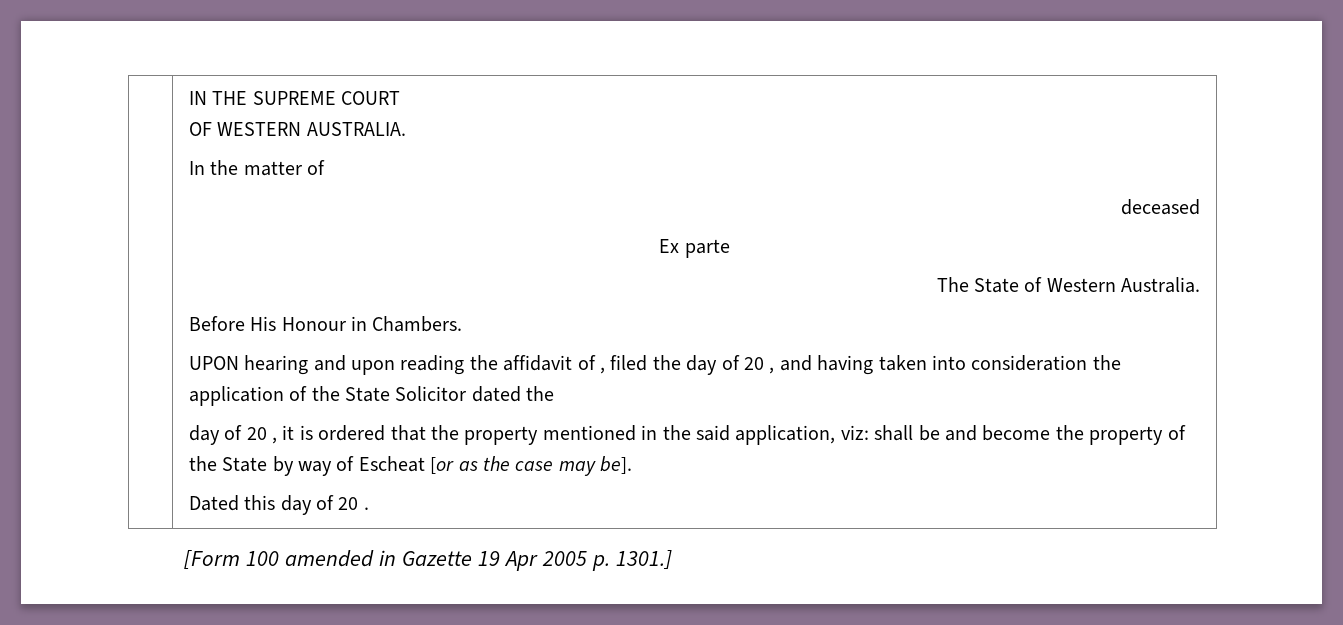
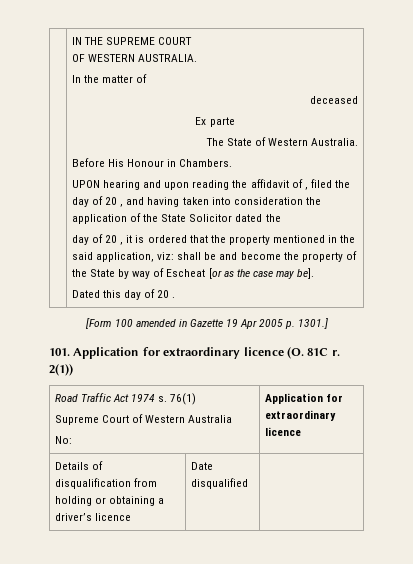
+ 101. Application for extraordinary licence (O. 81C r. 2(1))
+ Road Traffic Act 1974 s. 76(1)
+ Supreme Court of Western Australia
+ No: | Application for extraordinary licence
+ Details of disqualification from holding or obtaining a driver’s licence | Date disqualified |

